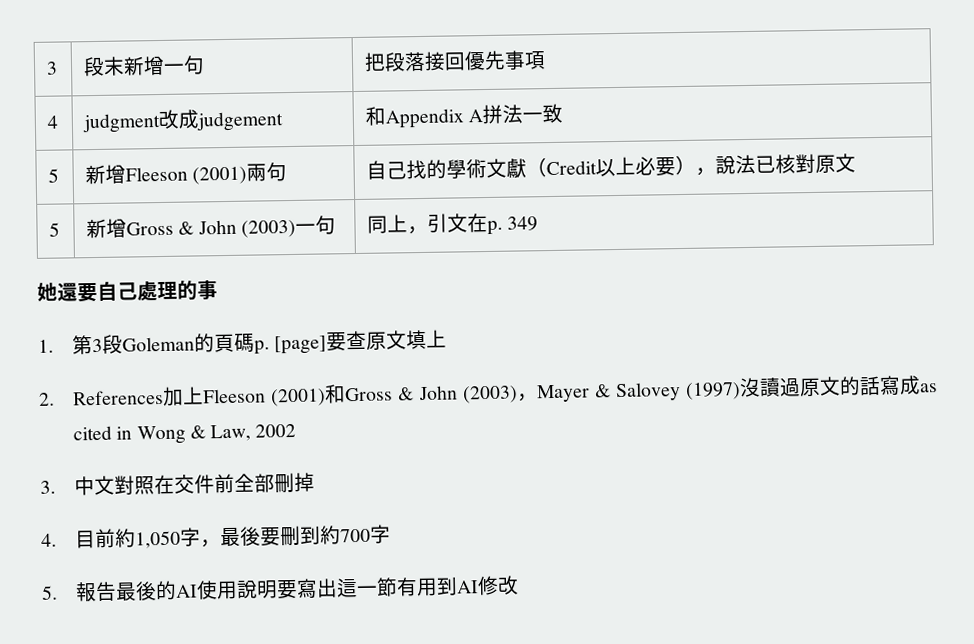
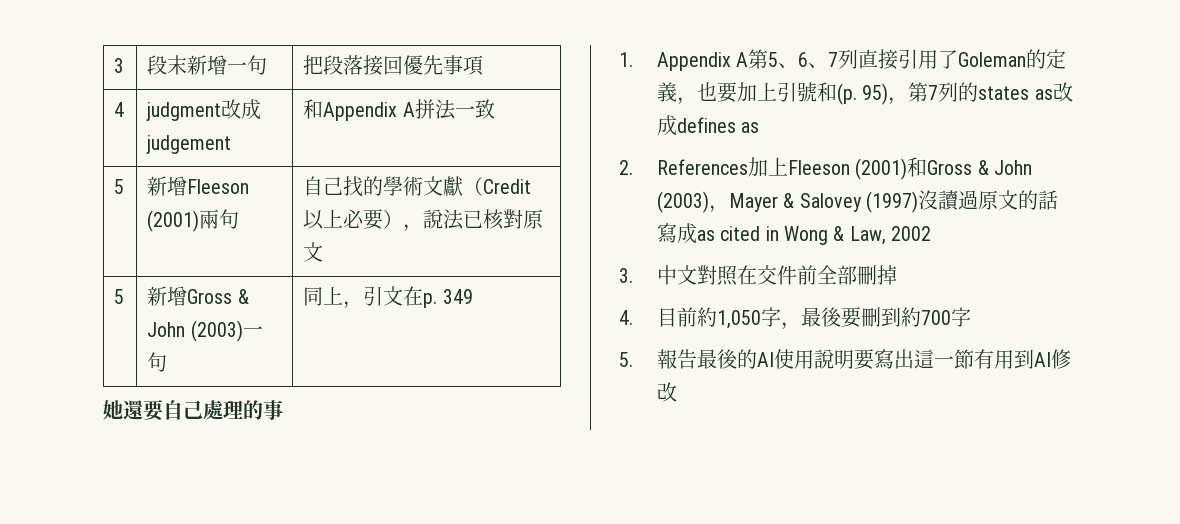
- 1.第3段Goleman的頁碼p. [page]要查原文填上
+ 1. Appendix A第5、6、7列直接引用了Goleman的定義，也要加上引號和(p. 95)，第7列的states as改成defines as

